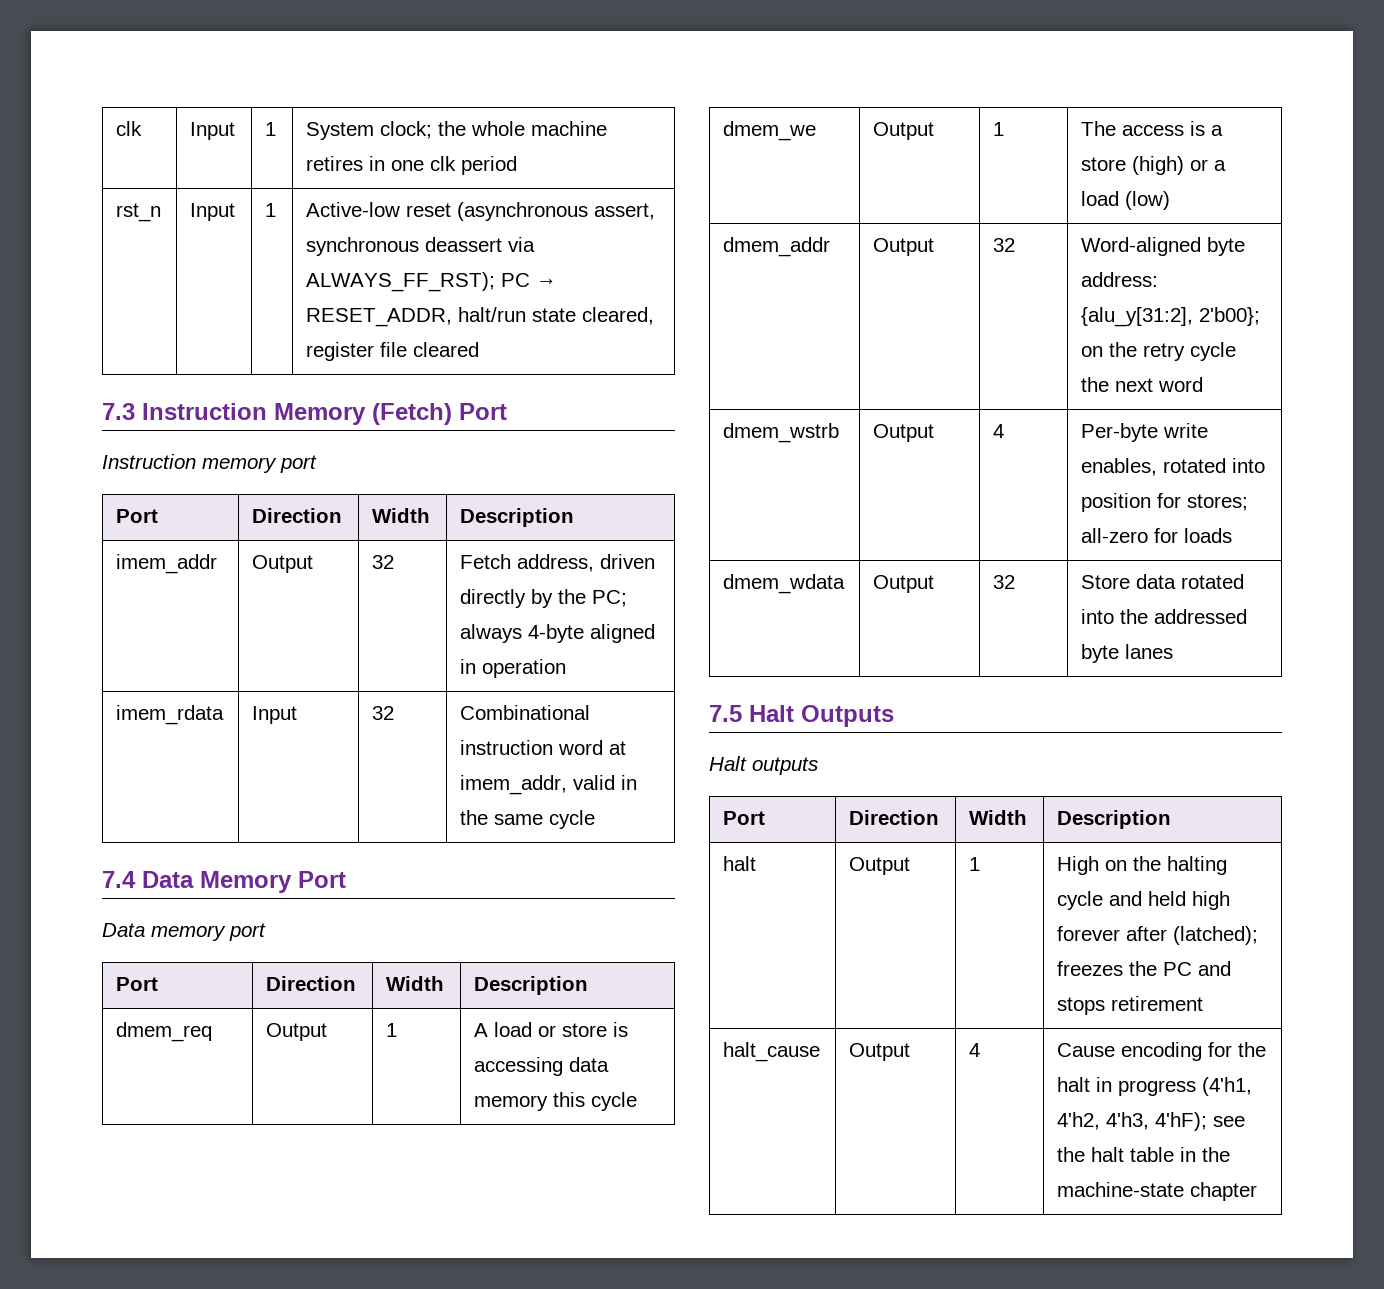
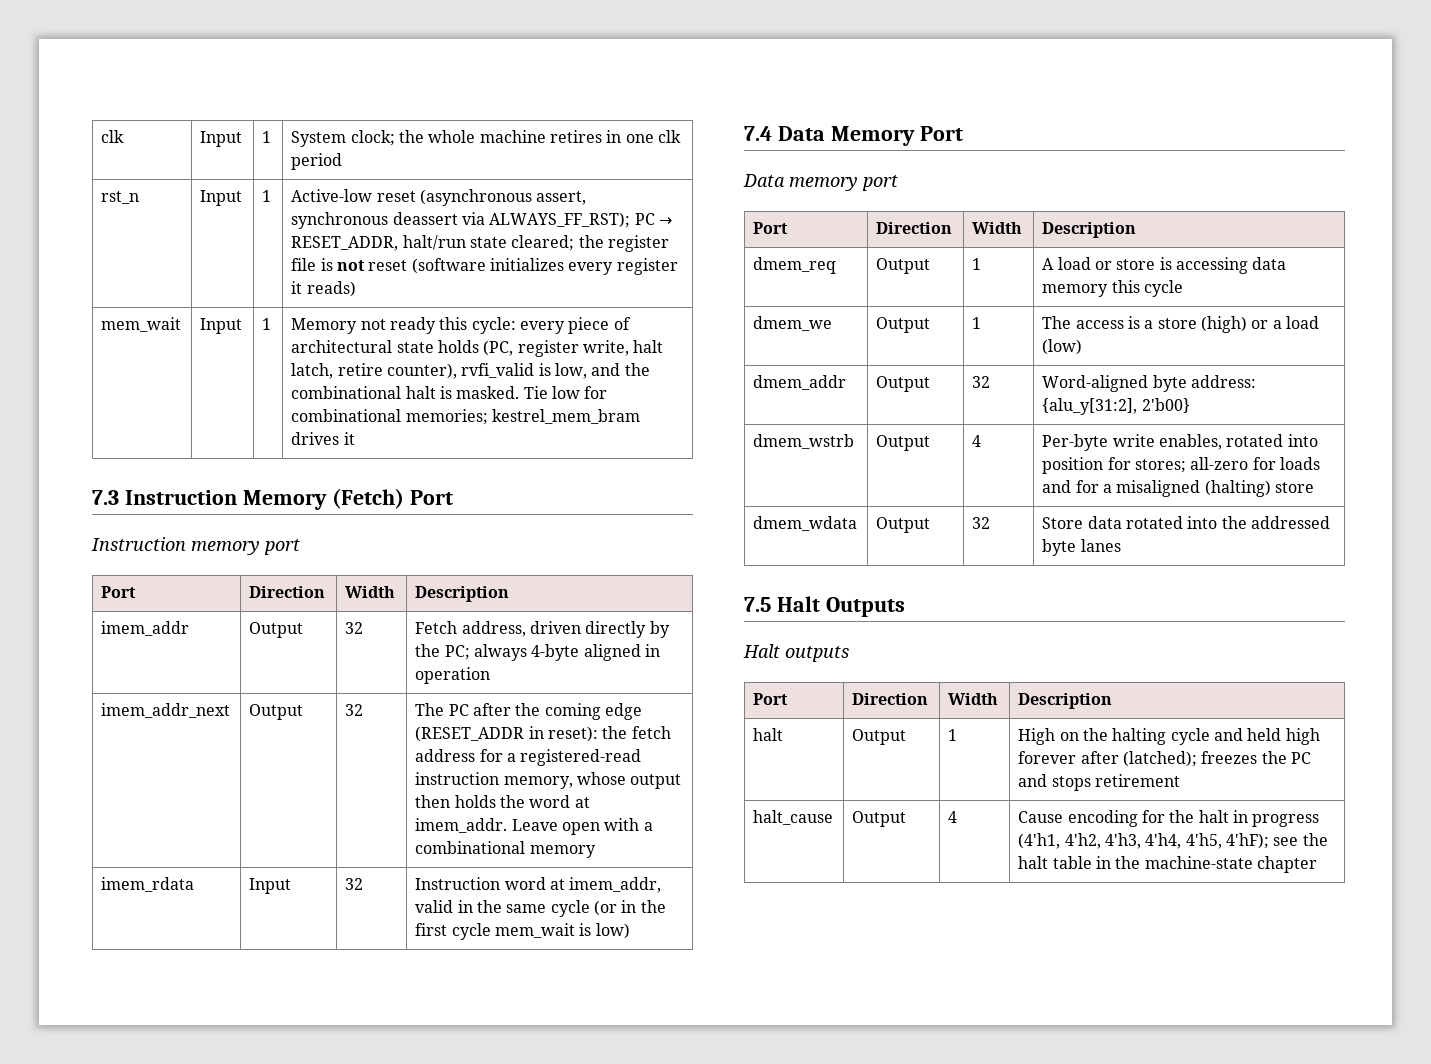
- rst_n | Input | 1 | Active-low reset (asynchronous assert, synchronous deassert via ALWAYS_FF_RST); PC → RESET_ADDR, halt/run state cleared, register file cleared
+ rst_n | Input | 1 | Active-low reset (asynchronous assert, synchronous deassert via ALWAYS_FF_RST); PC → RESET_ADDR, halt/run state cleared; the register file is not reset (software initializes every register it reads)
+ mem_wait | Input | 1 | Memory not ready this cycle: every piece of architectural state holds (PC, register write, halt latch, retire counter), rvfi_valid is low, and the combinational halt is masked. Tie low for combinational memories; kestrel_mem_bram drives it
+ imem_addr_next | Output | 32 | The PC after the coming edge (RESET_ADDR in reset): the fetch address for a registered-read instruction memory, whose output then holds the word at imem_addr. Leave open with a combinational memory
- imem_rdata | Input | 32 | Combinational instruction word at imem_addr, valid in the same cycle
+ imem_rdata | Input | 32 | Instruction word at imem_addr, valid in the same cycle (or in the first cycle mem_wait is low)
- dmem_addr | Output | 32 | Word-aligned byte address: {alu_y[31:2], 2'b00}; on the retry cycle the next word
+ dmem_addr | Output | 32 | Word-aligned byte address: {alu_y[31:2], 2'b00}
- dmem_wstrb | Output | 4 | Per-byte write enables, rotated into position for stores; all-zero for loads
+ dmem_wstrb | Output | 4 | Per-byte write enables, rotated into position for stores; all-zero for loads and for a misaligned (halting) store
- halt_cause | Output | 4 | Cause encoding for the halt in progress (4'h1, 4'h2, 4'h3, 4'hF); see the halt table in the machine-state chapter
+ halt_cause | Output | 4 | Cause encoding for the halt in progress (4'h1, 4'h2, 4'h3, 4'h4, 4'h5, 4'hF); see the halt table in the machine-state chapter

